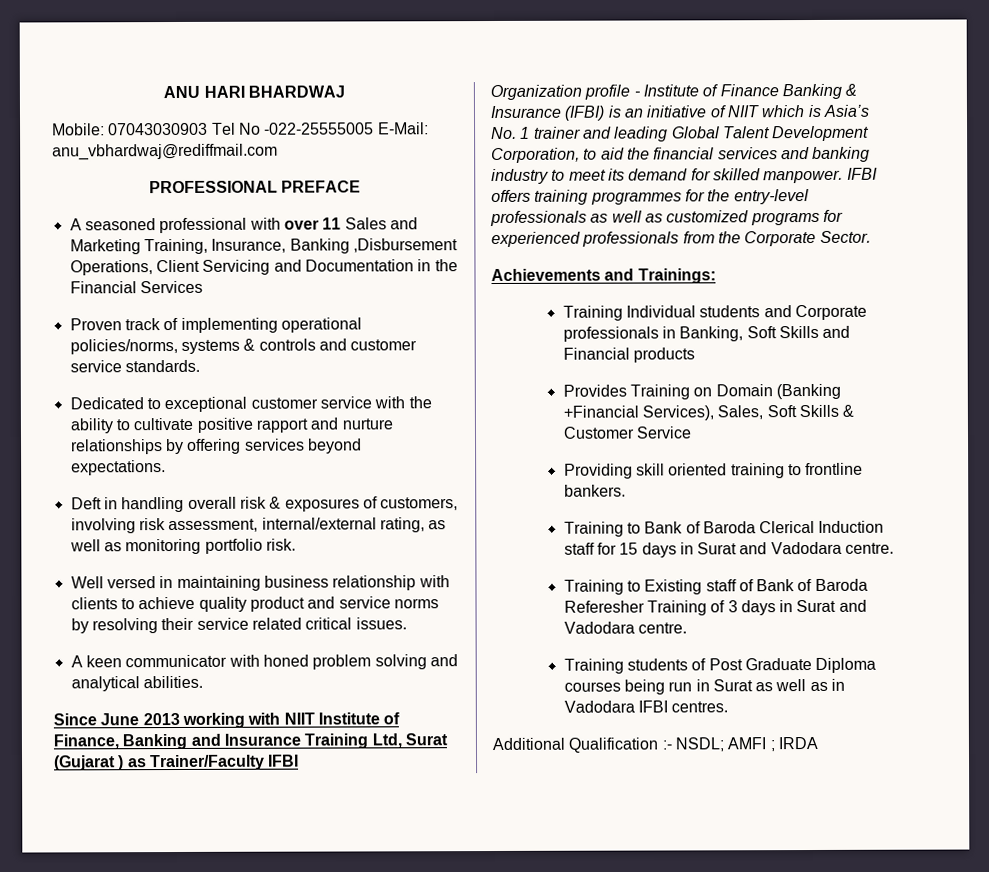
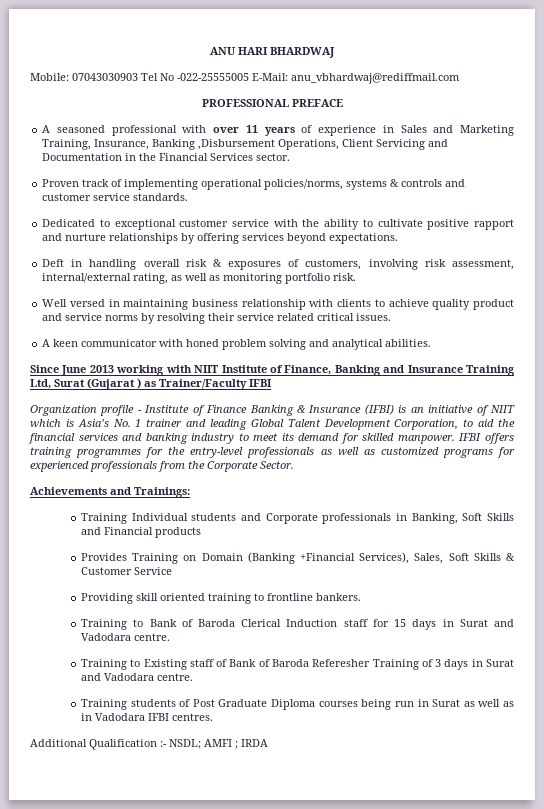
- A seasoned professional with over 11 Sales and Marketing Training, Insurance, Banking ,Disbursement Operations, Client Servicing and Documentation in the Financial Services
+ A seasoned professional with over 11 years of experience in Sales and Marketing Training, Insurance, Banking ,Disbursement Operations, Client Servicing and Documentation in the Financial Services sector.

